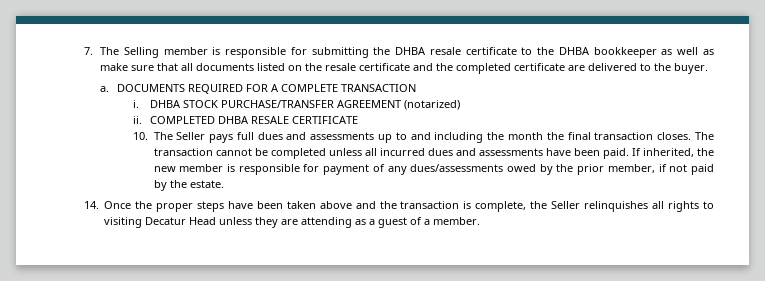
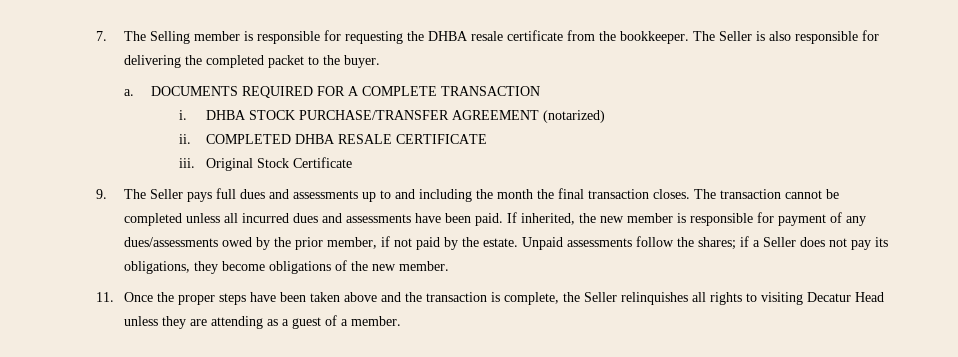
- 7. The Selling member is responsible for submitting the DHBA resale certificate to the DHBA bookkeeper as well as make sure that all documents listed on the resale certificate and the completed certificate are delivered to the buyer.
+ 7. The Selling member is responsible for requesting the DHBA resale certificate from the bookkeeper. The Seller is also responsible for delivering the completed packet to the buyer.
- 10. The Seller pays full dues and assessments up to and including the month the final transaction closes.
+ iii. Original Stock Certificate
+ 9. The Seller pays full dues and assessments up to and including the month the final transaction closes.
- If inherited, the new member is responsible for payment of any dues/assessments owed by the prior member, if not paid by the estate.
- 14. Once the proper steps have been taken above and the transaction is complete, the Seller relinquishes all rights to visiting Decatur Head unless they are attending as a guest of a member.
+ If inherited, the new member is responsible for payment of any dues/assessments owed by the prior member, if not paid by the estate. Unpaid assessments follow the shares; if a Seller does not pay its obligations, they become obligations of the new member.
+ 11. Once the proper steps have been taken above and the transaction is complete, the Seller relinquishes all rights to visiting Decatur Head unless they are attending as a guest of a member.

